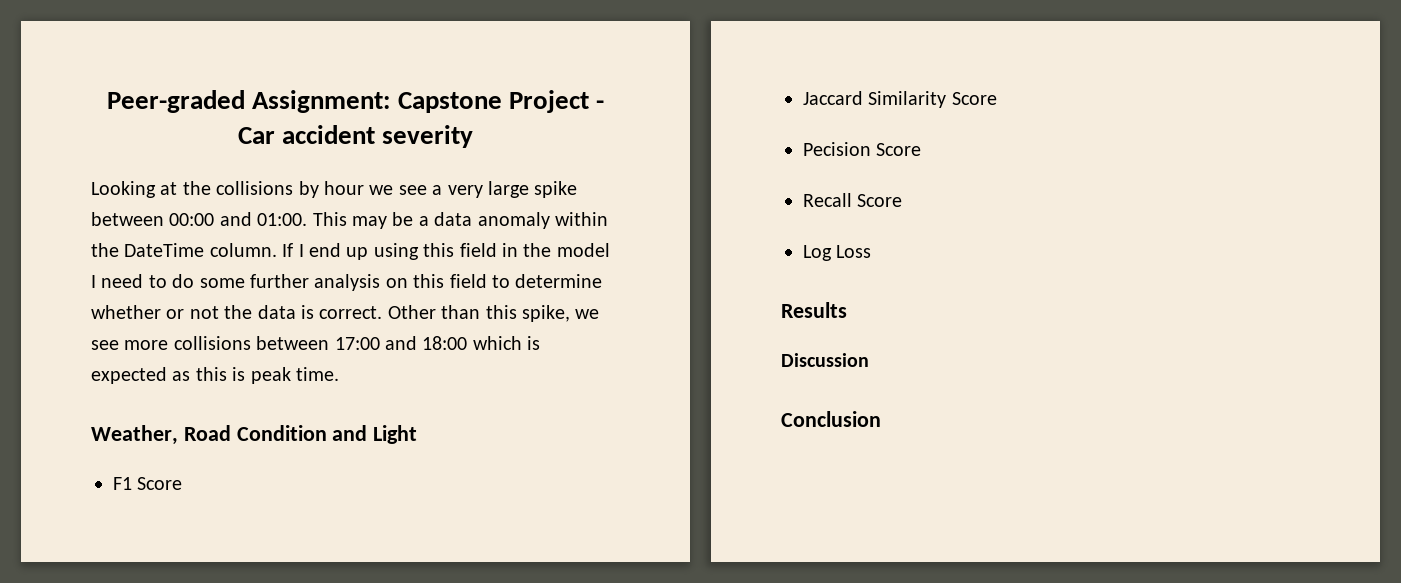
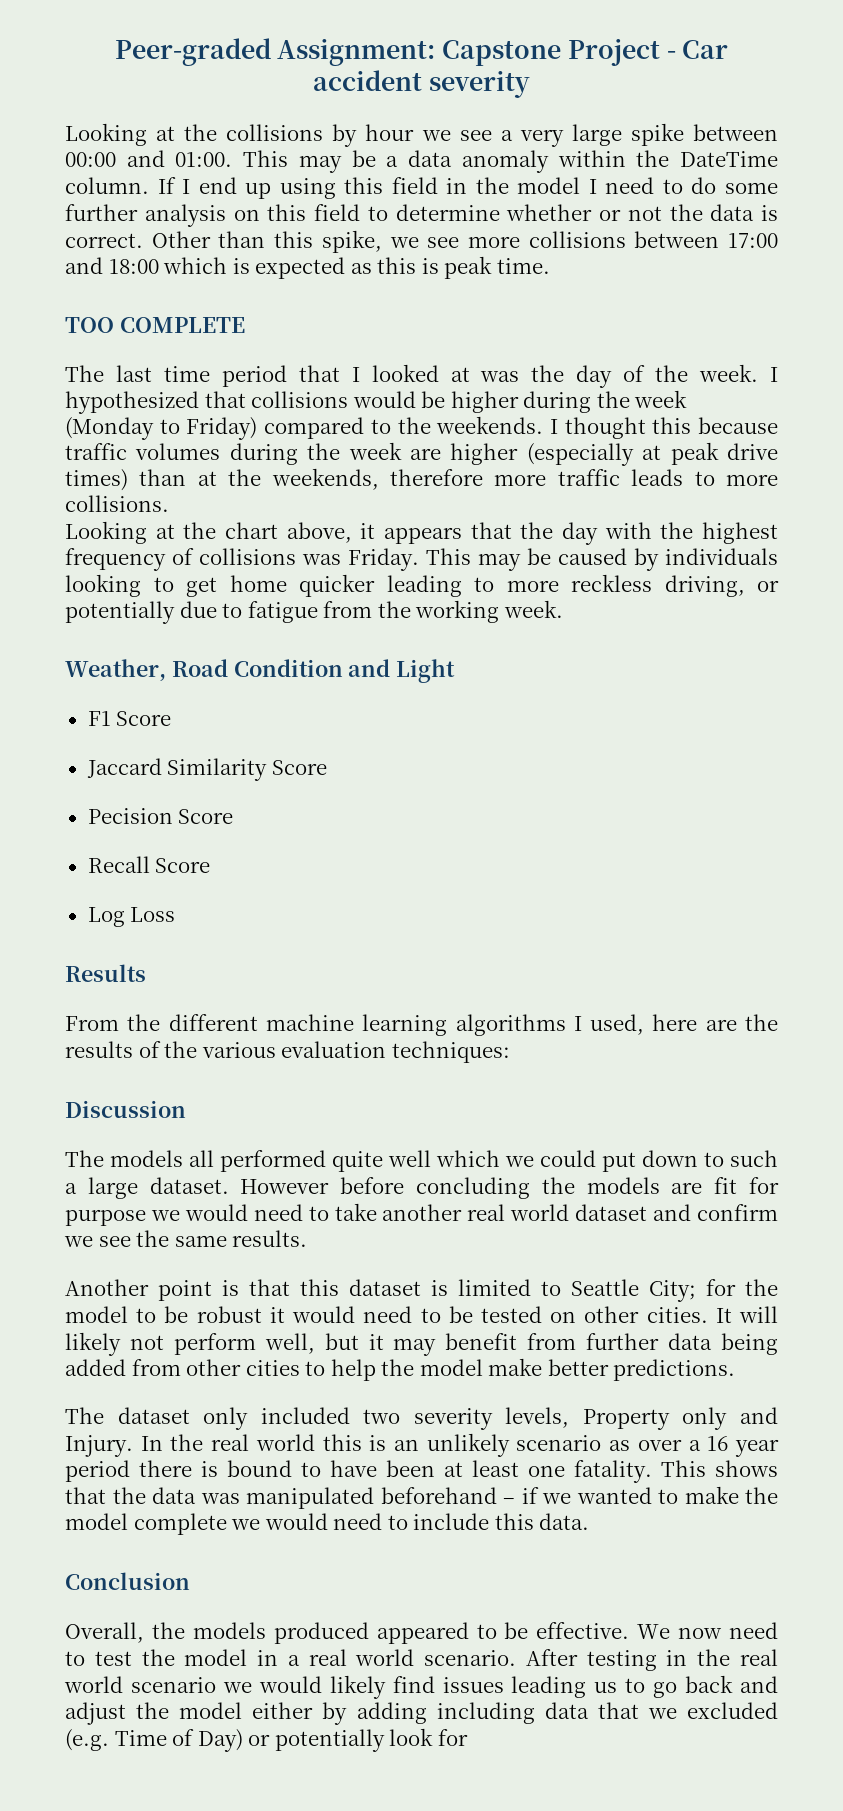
+ TOO COMPLETE
+ The last time period that I looked at was the day of the week. I hypothesized that collisions would be higher during the week (Monday to Friday) compared to the weekends. I thought this because traffic volumes during the week are higher (especially at peak drive times) than at the weekends, therefore more traffic leads to more collisions.
+ Looking at the chart above, it appears that the day with the highest frequency of collisions was Friday. This may be caused by individuals looking to get home quicker leading to more reckless driving, or potentially due to fatigue from the working week.
+ From the different machine learning algorithms I used, here are the results of the various evaluation techniques:
  Discussion
+ The models all performed quite well which we could put down to such a large dataset. However before concluding the models are fit for purpose we would need to take another real world dataset and confirm we see the same results.
+ Another point is that this dataset is limited to Seattle City; for the model to be robust it would need to be tested on other cities. It will likely not perform well, but it may benefit from further data being added from other cities to help the model make better predictions.
+ The dataset only included two severity levels, Property only and Injury. In the real world this is an unlikely scenario as over a 16 year period there is bound to have been at least one fatality. This shows that the data was manipulated beforehand – if we wanted to make the model complete we would need to include this data.
  Conclusion
+ Overall, the models produced appeared to be effective. We now need to test the model in a real world scenario. After testing in the real world scenario we would likely find issues leading us to go back and adjust the model either by adding including data that we excluded (e.g. Time of Day) or potentially look for

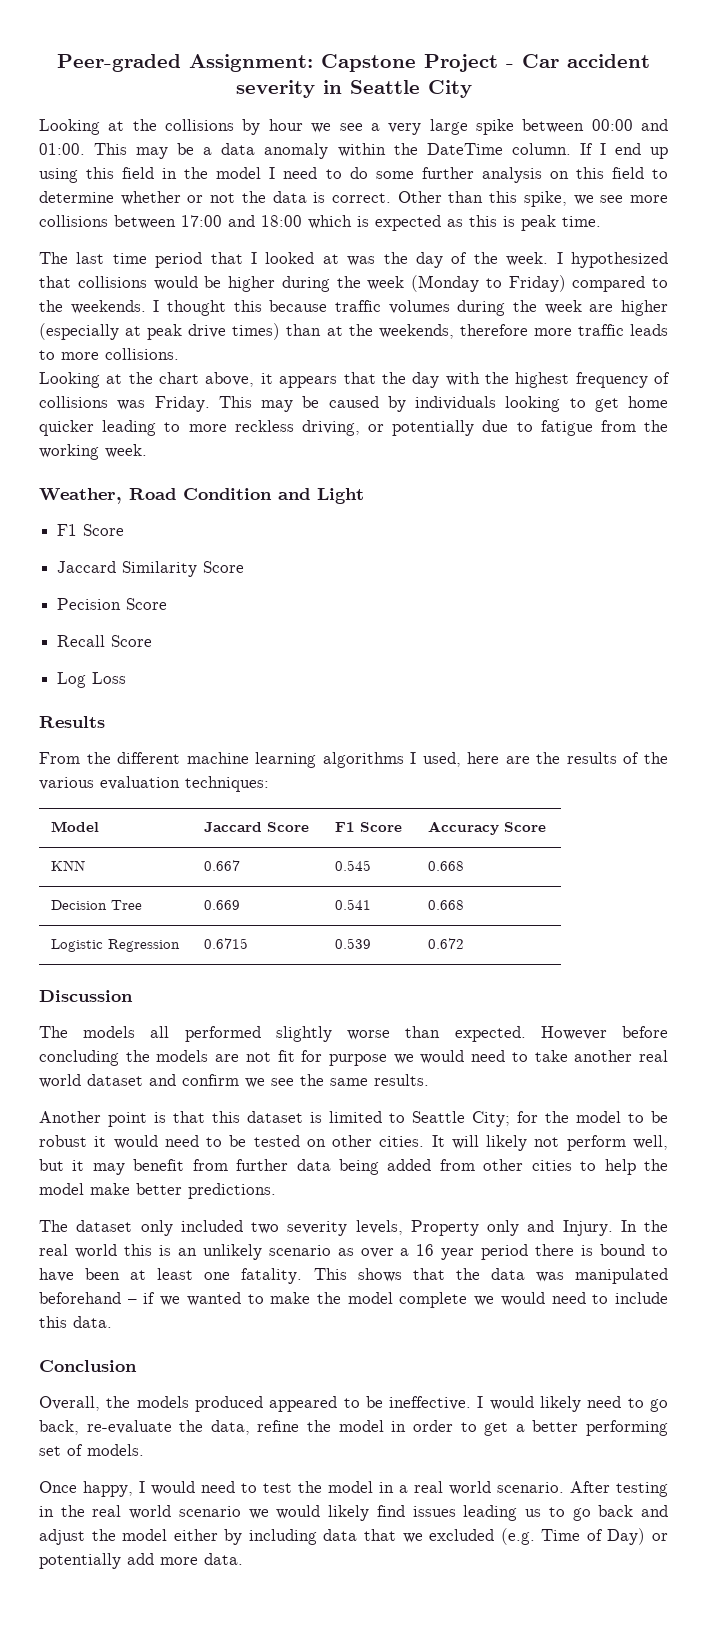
- Peer-graded Assignment: Capstone Project - Car accident severity
+ Peer-graded Assignment: Capstone Project - Car accident severity in Seattle City
- TOO COMPLETE
+ Model | Jaccard Score | F1 Score | Accuracy Score
+ KNN | 0.667 | 0.545 | 0.668
+ Decision Tree | 0.669 | 0.541 | 0.668
+ Logistic Regression | 0.6715 | 0.539 | 0.672
- The models all performed quite well which we could put down to such a large dataset.
+ The models all performed slightly worse than expected.
- However before concluding the models are fit for purpose we would need to take another real world dataset and confirm we see the same results.
+ However before concluding the models are not fit for purpose we would need to take another real world dataset and confirm we see the same results.
- Overall, the models produced appeared to be effective. We now need to test the model in a real world scenario.
+ Overall, the models produced appeared to be ineffective. I would likely need to go back, re-evaluate the data, refine the model in order to get a better performing set of models.
+ Once happy, I would need to test the model in a real world scenario.
- After testing in the real world scenario we would likely find issues leading us to go back and adjust the model either by adding including data that we excluded (e.g. Time of Day) or potentially look for
+ After testing in the real world scenario we would likely find issues leading us to go back and adjust the model either by including data that we excluded (e.g. Time of Day) or potentially add more data.

